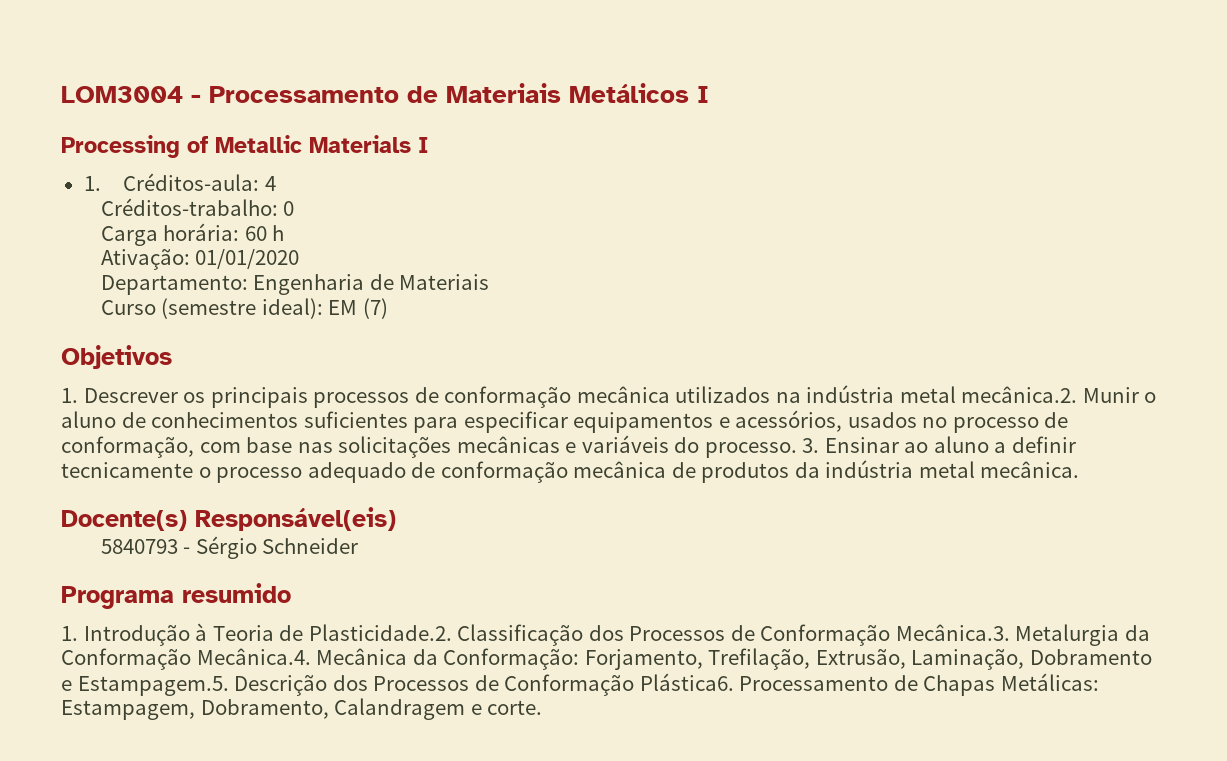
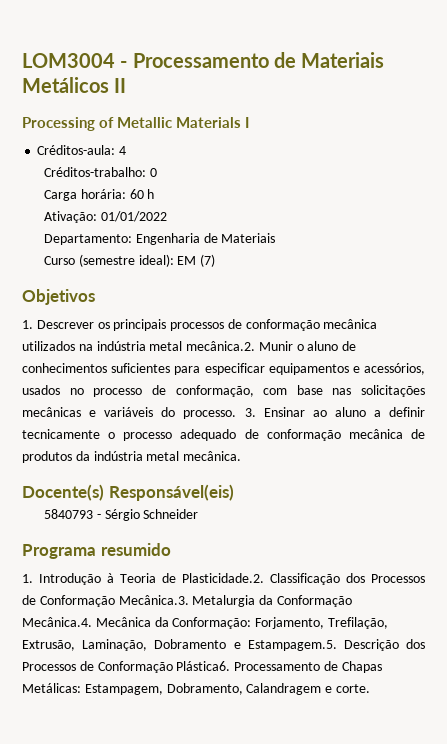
- LOM3004 - Processamento de Materiais Metálicos I
+ LOM3004 - Processamento de Materiais Metálicos II
- 1. Créditos-aula: 4
+ Créditos-aula: 4
- Ativação: 01/01/2020
+ Ativação: 01/01/2022

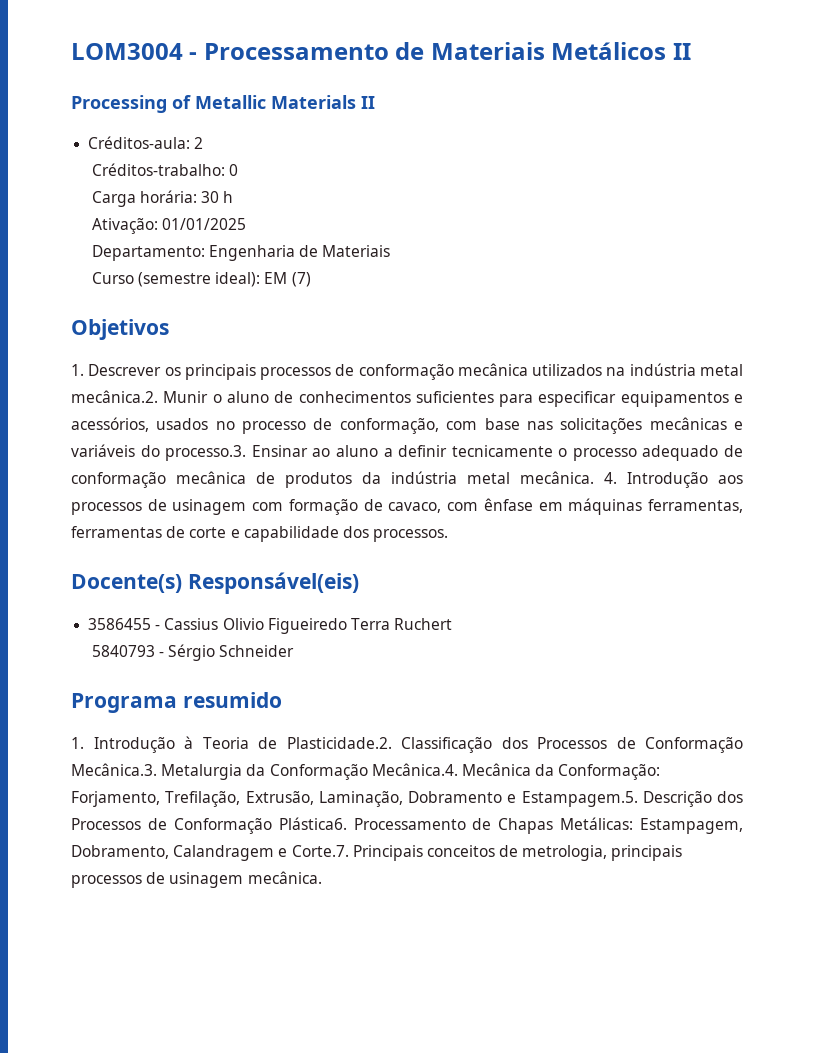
- Processing of Metallic Materials I
+ Processing of Metallic Materials II
- Créditos-aula: 4
+ Créditos-aula: 2
- Carga horária: 60 h
+ Carga horária: 30 h
- Ativação: 01/01/2022
+ Ativação: 01/01/2025
- 1. Descrever os principais processos de conformação mecânica utilizados na indústria metal mecânica.2. Munir o aluno de conhecimentos suficientes para especificar equipamentos e acessórios, usados no processo de conformação, com base nas solicitações mecânicas e variáveis do processo. 3. Ensinar ao aluno a definir tecnicamente o processo adequado de conformação mecânica de produtos da indústria metal mecânica.
+ 1. Descrever os principais processos de conformação mecânica utilizados na indústria metal mecânica.2. Munir o aluno de conhecimentos suficientes para especificar equipamentos e acessórios, usados no processo de conformação, com base nas solicitações mecânicas e variáveis do processo.3. Ensinar ao aluno a definir tecnicamente o processo adequado de conformação mecânica de produtos da indústria metal mecânica. 4. Introdução aos processos de usinagem com formação de cavaco, com ênfase em máquinas ferramentas, ferramentas de corte e capabilidade dos processos.
  Docente(s) Responsável(eis)
+ 3586455 - Cassius Olivio Figueiredo Terra Ruchert
- Processamento de Chapas Metálicas: Estampagem, Dobramento, Calandragem e corte.
+ Processamento de Chapas Metálicas: Estampagem, Dobramento, Calandragem e Corte.7. Principais conceitos de metrologia, principais processos de usinagem mecânica.

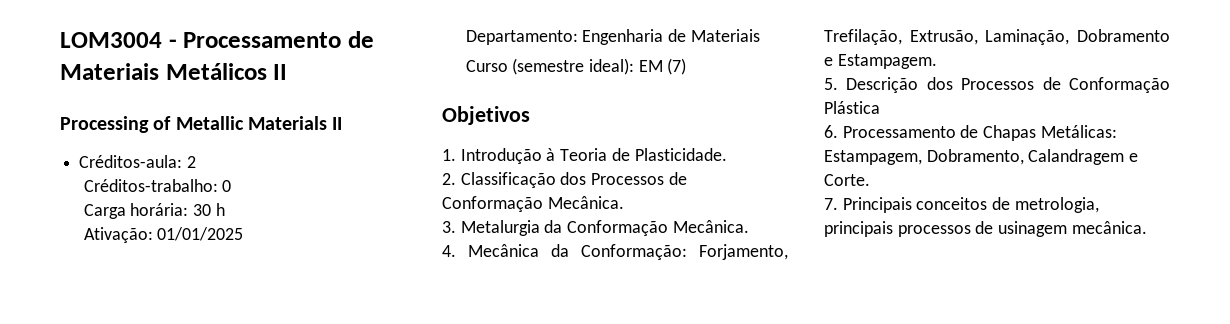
- 1. Descrever os principais processos de conformação mecânica utilizados na indústria metal mecânica.2. Munir o aluno de conhecimentos suficientes para especificar equipamentos e acessórios, usados no processo de conformação, com base nas solicitações mecânicas e variáveis do processo.3. Ensinar ao aluno a definir tecnicamente o processo adequado de conformação mecânica de produtos da indústria metal mecânica. 4. Introdução aos processos de usinagem com formação de cavaco, com ênfase em máquinas ferramentas, ferramentas de corte e capabilidade dos processos.
- Docente(s) Responsável(eis)
- 3586455 - Cassius Olivio Figueiredo Terra Ruchert
- 5840793 - Sérgio Schneider
- Programa resumido
- 1. Introdução à Teoria de Plasticidade.2. Classificação dos Processos de Conformação Mecânica.3. Metalurgia da Conformação Mecânica.4. Mecânica da Conformação: Forjamento, Trefilação, Extrusão, Laminação, Dobramento e Estampagem.5. Descrição dos Processos de Conformação Plástica6. Processamento de Chapas Metálicas: Estampagem, Dobramento, Calandragem e Corte.7. Principais conceitos de metrologia, principais processos de usinagem mecânica.
+ 1. Introdução à Teoria de Plasticidade.
+ 2. Classificação dos Processos de Conformação Mecânica.
+ 3. Metalurgia da Conformação Mecânica.
+ 4. Mecânica da Conformação: Forjamento, Trefilação, Extrusão, Laminação, Dobramento e Estampagem.
+ 5. Descrição dos Processos de Conformação Plástica
+ 6. Processamento de Chapas Metálicas: Estampagem, Dobramento, Calandragem e Corte.
+ 7. Principais conceitos de metrologia, principais processos de usinagem mecânica.

